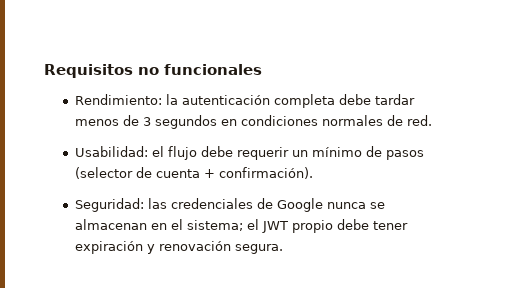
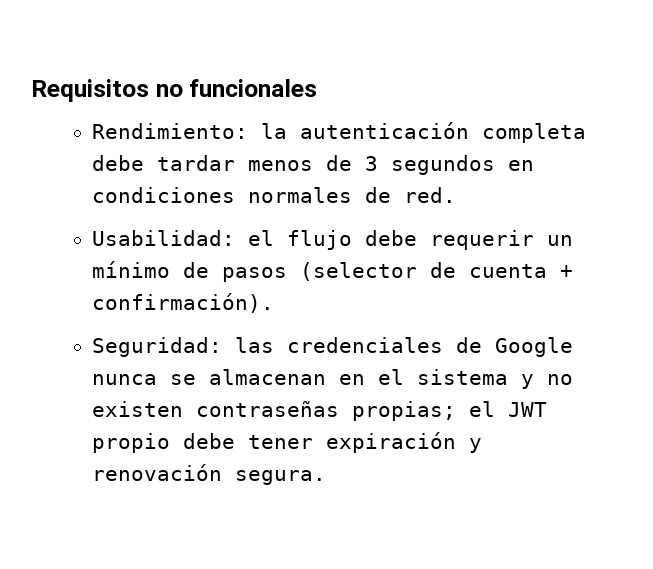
- Seguridad: las credenciales de Google nunca se almacenan en el sistema; el JWT propio debe tener expiración y renovación segura.
+ Seguridad: las credenciales de Google nunca se almacenan en el sistema y no existen contraseñas propias; el JWT propio debe tener expiración y renovación segura.

